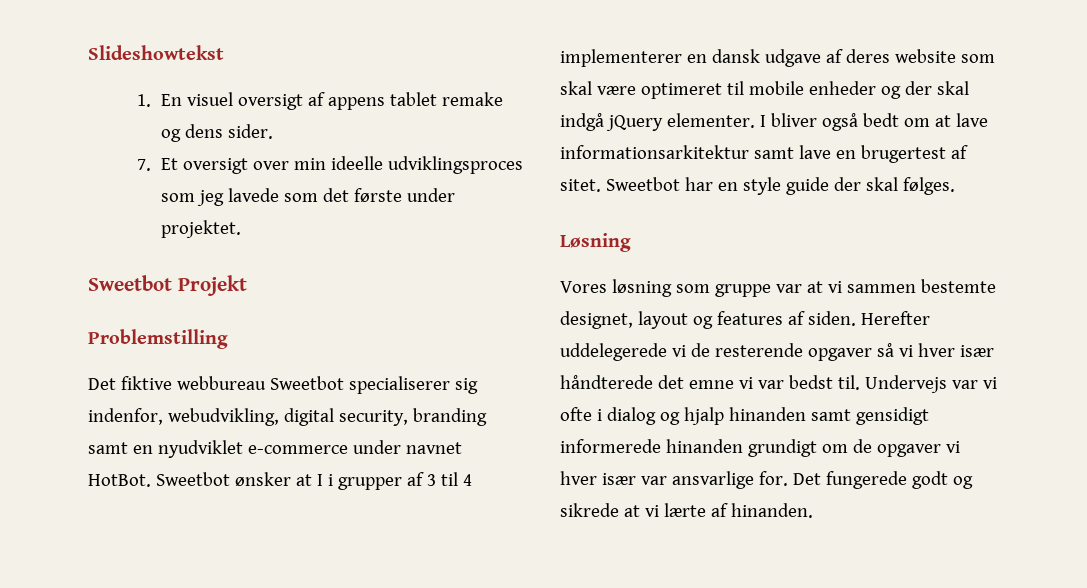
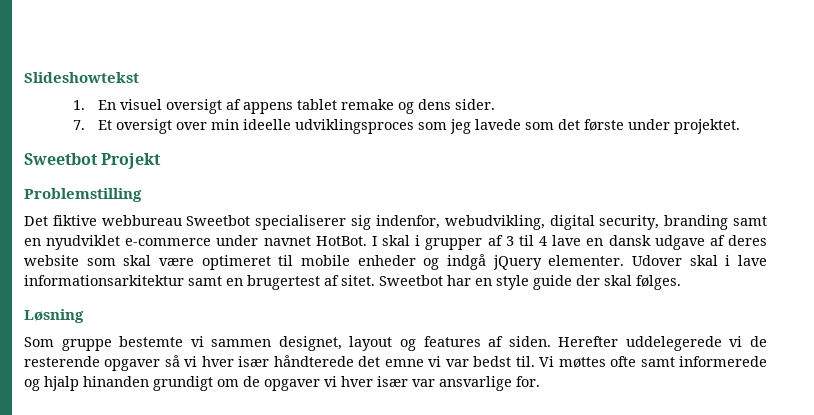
- Sweetbot ønsker at I i grupper af 3 til 4 implementerer en dansk udgave af deres website som skal være optimeret til mobile enheder og der skal indgå jQuery elementer.
+ I skal i grupper af 3 til 4 lave en dansk udgave af deres website som skal være optimeret til mobile enheder og indgå jQuery elementer.
- I bliver også bedt om at lave informationsarkitektur samt lave en brugertest af sitet.
+ Udover skal i lave informationsarkitektur samt en brugertest af sitet.
- Vores løsning som gruppe var at vi sammen bestemte designet, layout og features af siden.
+ Som gruppe bestemte vi sammen designet, layout og features af siden.
- Undervejs var vi ofte i dialog og hjalp hinanden samt gensidigt informerede hinanden grundigt om de opgaver vi hver især var ansvarlige for. Det fungerede godt og sikrede at vi lærte af hinanden.
+ Vi møttes ofte samt informerede og hjalp hinanden grundigt om de opgaver vi hver især var ansvarlige for.

